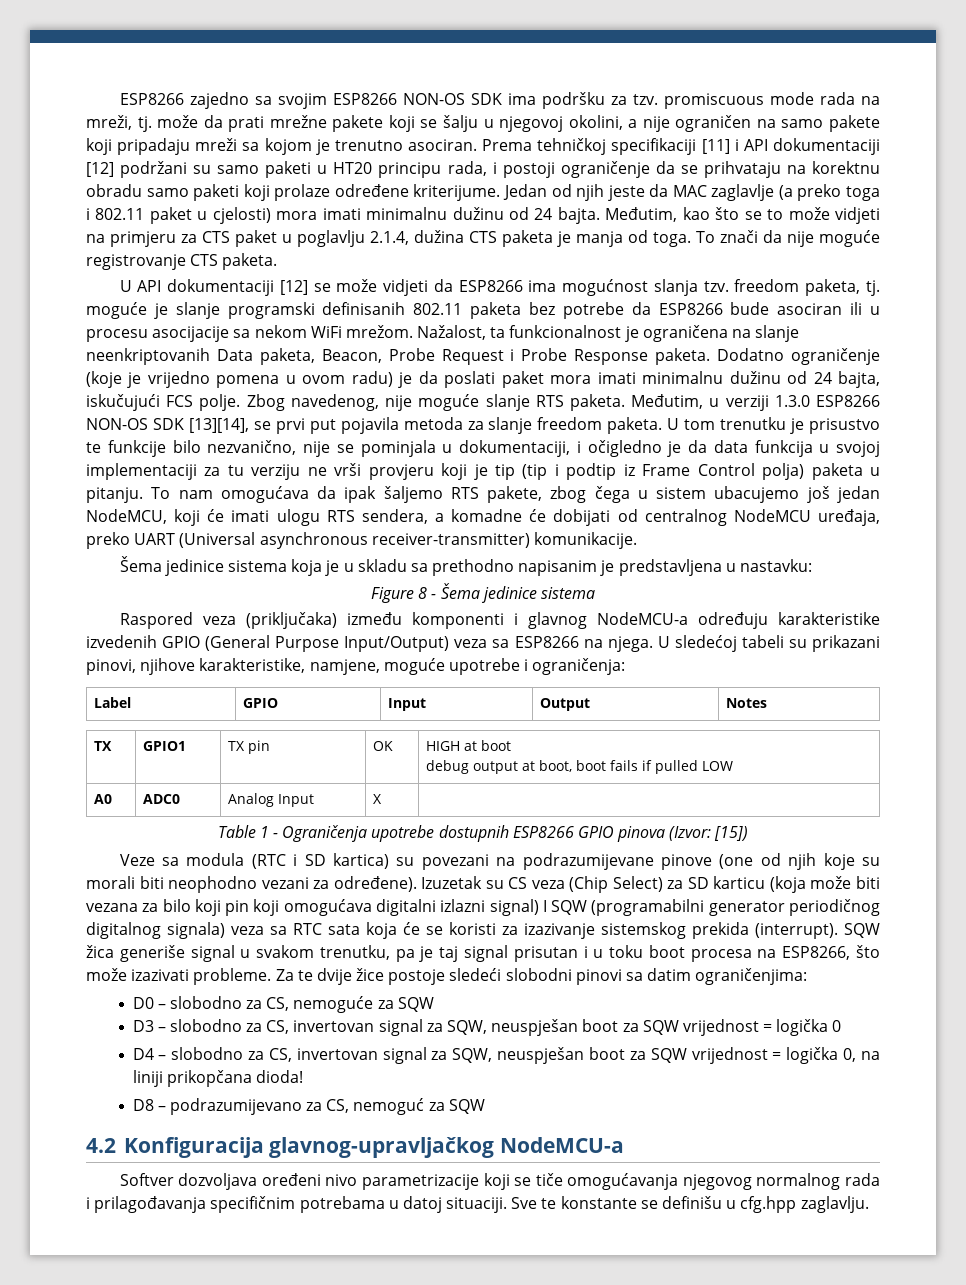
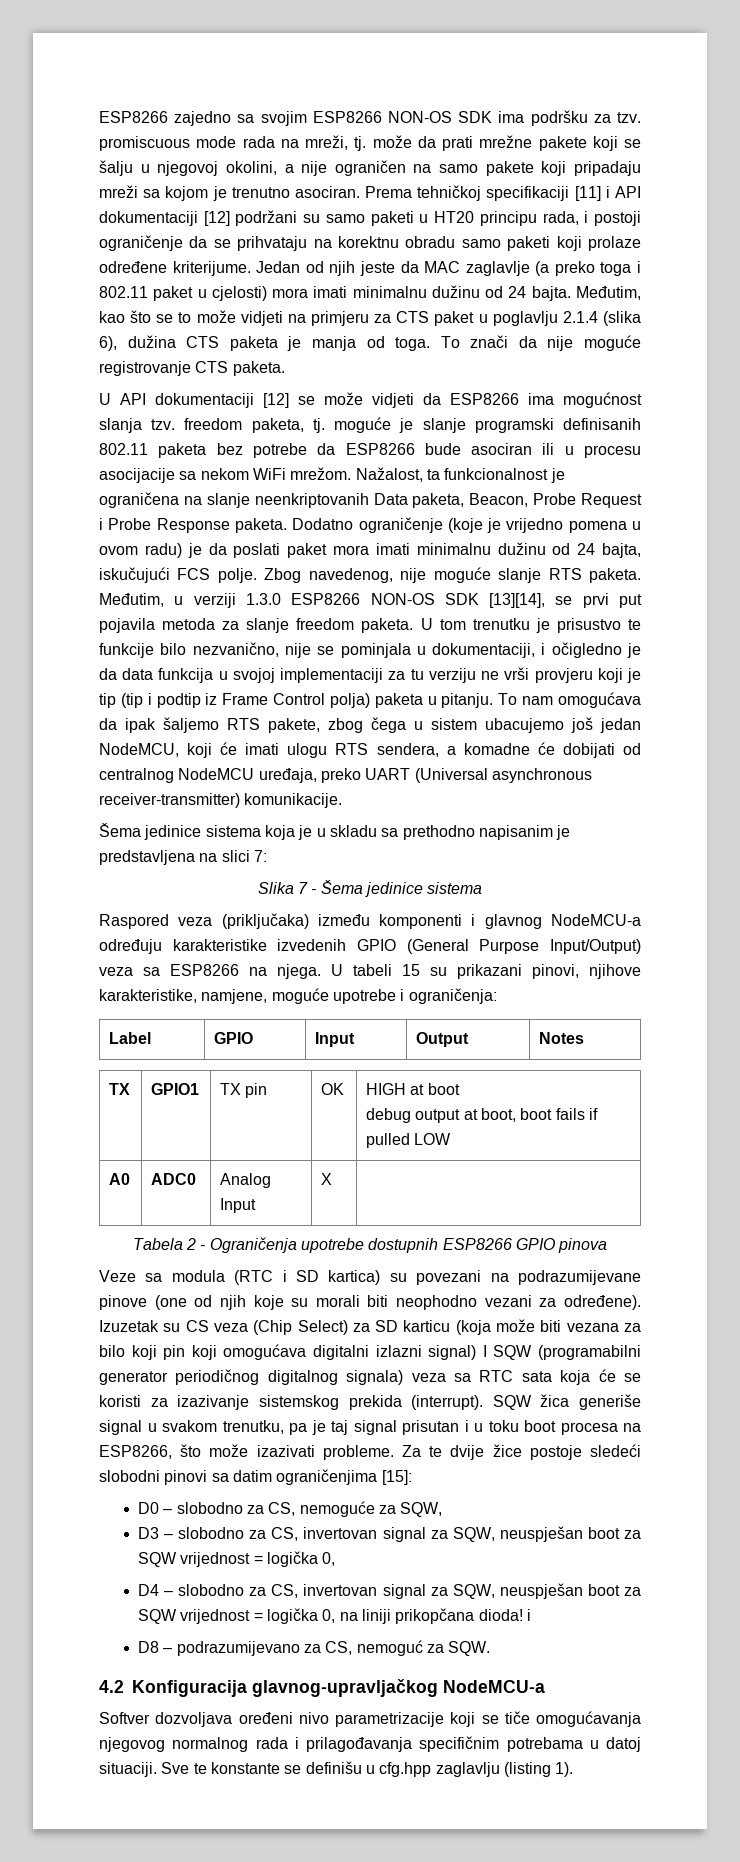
- Međutim, kao što se to može vidjeti na primjeru za CTS paket u poglavlju 2.1.4, dužina CTS paketa je manja od toga.
+ Međutim, kao što se to može vidjeti na primjeru za CTS paket u poglavlju 2.1.4 (slika 6), dužina CTS paketa je manja od toga.
- Šema jedinice sistema koja je u skladu sa prethodno napisanim je predstavljena u nastavku:
- Figure 8 - Šema jedinice sistema
+ Šema jedinice sistema koja je u skladu sa prethodno napisanim je predstavljena na slici 7:
+ Slika 7 - Šema jedinice sistema
- U sledećoj tabeli su prikazani pinovi, njihove karakteristike, namjene, moguće upotrebe i ograničenja:
+ U tabeli 15 su prikazani pinovi, njihove karakteristike, namjene, moguće upotrebe i ograničenja:
- Table 1 - Ograničenja upotrebe dostupnih ESP8266 GPIO pinova (Izvor: [15])
+ Tabela 2 - Ograničenja upotrebe dostupnih ESP8266 GPIO pinova
- Za te dvije žice postoje sledeći slobodni pinovi sa datim ograničenjima:
+ Za te dvije žice postoje sledeći slobodni pinovi sa datim ograničenjima [15]:
- D0 – slobodno za CS, nemoguće za SQW
+ D0 – slobodno za CS, nemoguće za SQW,
- D3 – slobodno za CS, invertovan signal za SQW, neuspješan boot za SQW vrijednost = logička 0
+ D3 – slobodno za CS, invertovan signal za SQW, neuspješan boot za SQW vrijednost = logička 0,
- D4 – slobodno za CS, invertovan signal za SQW, neuspješan boot za SQW vrijednost = logička 0, na liniji prikopčana dioda!
+ D4 – slobodno za CS, invertovan signal za SQW, neuspješan boot za SQW vrijednost = logička 0, na liniji prikopčana dioda! i
- D8 – podrazumijevano za CS, nemoguć za SQW
+ D8 – podrazumijevano za CS, nemoguć za SQW.
- Sve te konstante se definišu u cfg.hpp zaglavlju.
+ Sve te konstante se definišu u cfg.hpp zaglavlju (listing 1).

